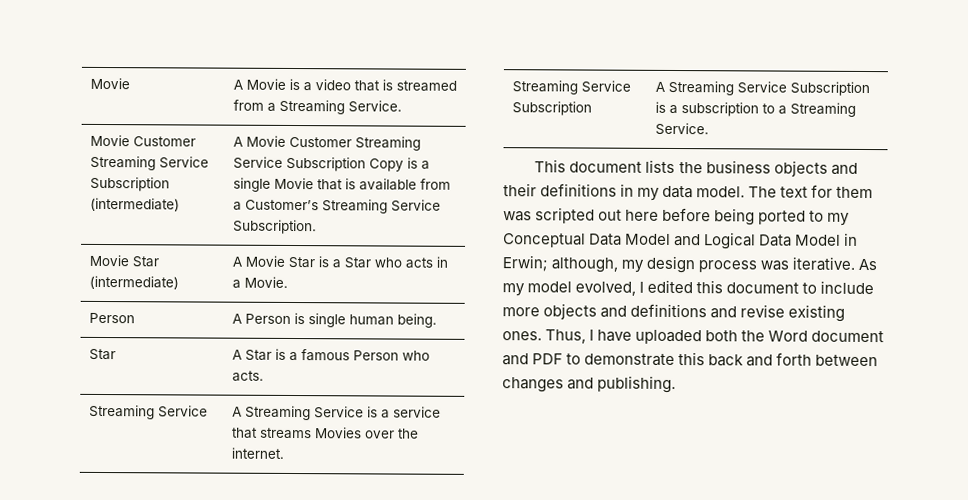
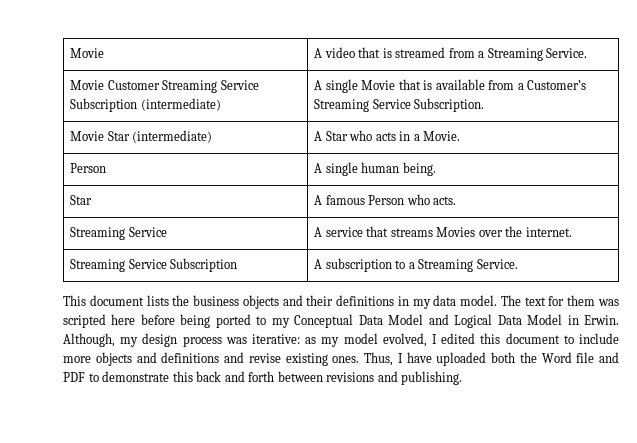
- Movie | A Movie is a video that is streamed from a Streaming Service.
+ Movie | A video that is streamed from a Streaming Service.
- Movie Customer Streaming Service Subscription (intermediate) | A Movie Customer Streaming Service Subscription Copy is a single Movie that is available from a Customer’s Streaming Service Subscription.
+ Movie Customer Streaming Service Subscription (intermediate) | A single Movie that is available from a Customer’s Streaming Service Subscription.
- Movie Star (intermediate) | A Movie Star is a Star who acts in a Movie.
+ Movie Star (intermediate) | A Star who acts in a Movie.
- Person | A Person is single human being.
+ Person | A single human being.
- Star | A Star is a famous Person who acts.
+ Star | A famous Person who acts.
- Streaming Service | A Streaming Service is a service that streams Movies over the internet.
+ Streaming Service | A service that streams Movies over the internet.
- Streaming Service Subscription | A Streaming Service Subscription is a subscription to a Streaming Service.
+ Streaming Service Subscription | A subscription to a Streaming Service.
- The text for them was scripted out here before being ported to my Conceptual Data Model and Logical Data Model in Erwin; although, my design process was iterative. As my model evolved, I edited this document to include more objects and definitions and revise existing ones.
+ The text for them was scripted here before being ported to my Conceptual Data Model and Logical Data Model in Erwin. Although, my design process was iterative: as my model evolved, I edited this document to include more objects and definitions and revise existing ones.
- Thus, I have uploaded both the Word document and PDF to demonstrate this back and forth between changes and publishing.
+ Thus, I have uploaded both the Word file and PDF to demonstrate this back and forth between revisions and publishing.

